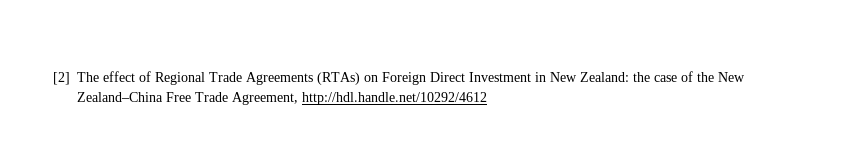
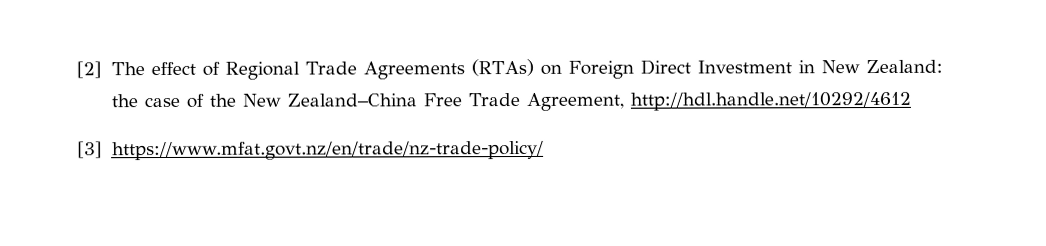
+ [3] https://www.mfat.govt.nz/en/trade/nz-trade-policy/

